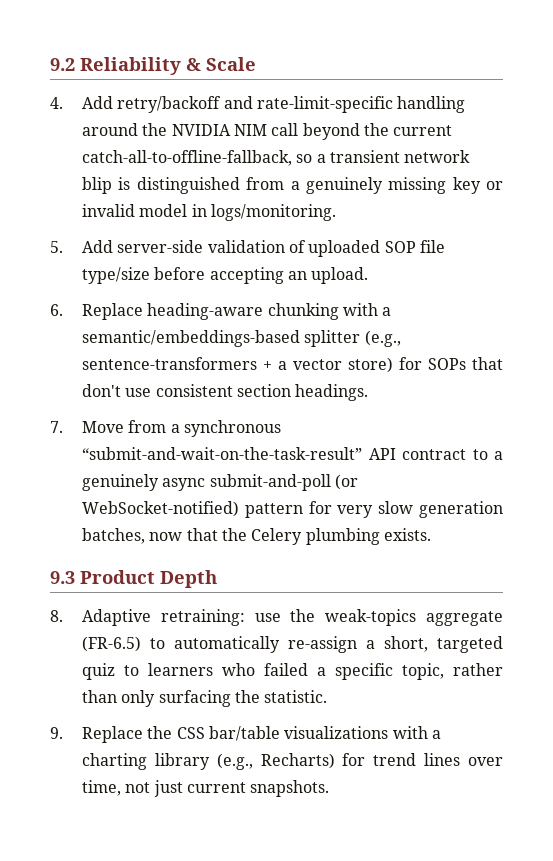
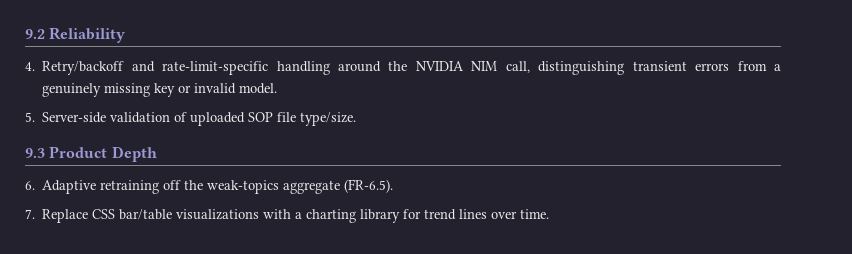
- 9.2 Reliability & Scale
+ 9.2 Reliability
- 4. Add retry/backoff and rate-limit-specific handling around the NVIDIA NIM call beyond the current catch-all-to-offline-fallback, so a transient network blip is distinguished from a genuinely missing key or invalid model in logs/monitoring.
+ 4. Retry/backoff and rate-limit-specific handling around the NVIDIA NIM call, distinguishing transient errors from a genuinely missing key or invalid model.
- 5. Add server-side validation of uploaded SOP file type/size before accepting an upload.
- 6. Replace heading-aware chunking with a semantic/embeddings-based splitter (e.g., sentence-transformers + a vector store) for SOPs that don't use consistent section headings.
- 7. Move from a synchronous “submit-and-wait-on-the-task-result” API contract to a genuinely async submit-and-poll (or WebSocket-notified) pattern for very slow generation batches, now that the Celery plumbing exists.
+ 5. Server-side validation of uploaded SOP file type/size.
  9.3 Product Depth
- 8. Adaptive retraining: use the weak-topics aggregate (FR-6.5) to automatically re-assign a short, targeted quiz to learners who failed a specific topic, rather than only surfacing the statistic.
- 9. Replace the CSS bar/table visualizations with a charting library (e.g., Recharts) for trend lines over time, not just current snapshots.
+ 6. Adaptive retraining off the weak-topics aggregate (FR-6.5).
+ 7. Replace CSS bar/table visualizations with a charting library for trend lines over time.

